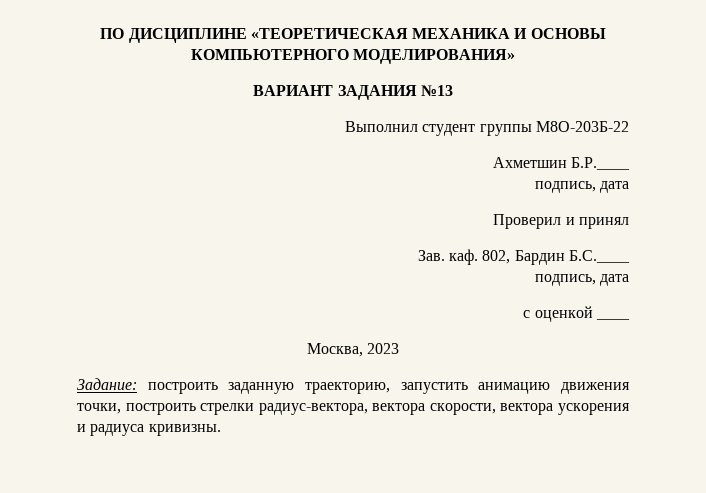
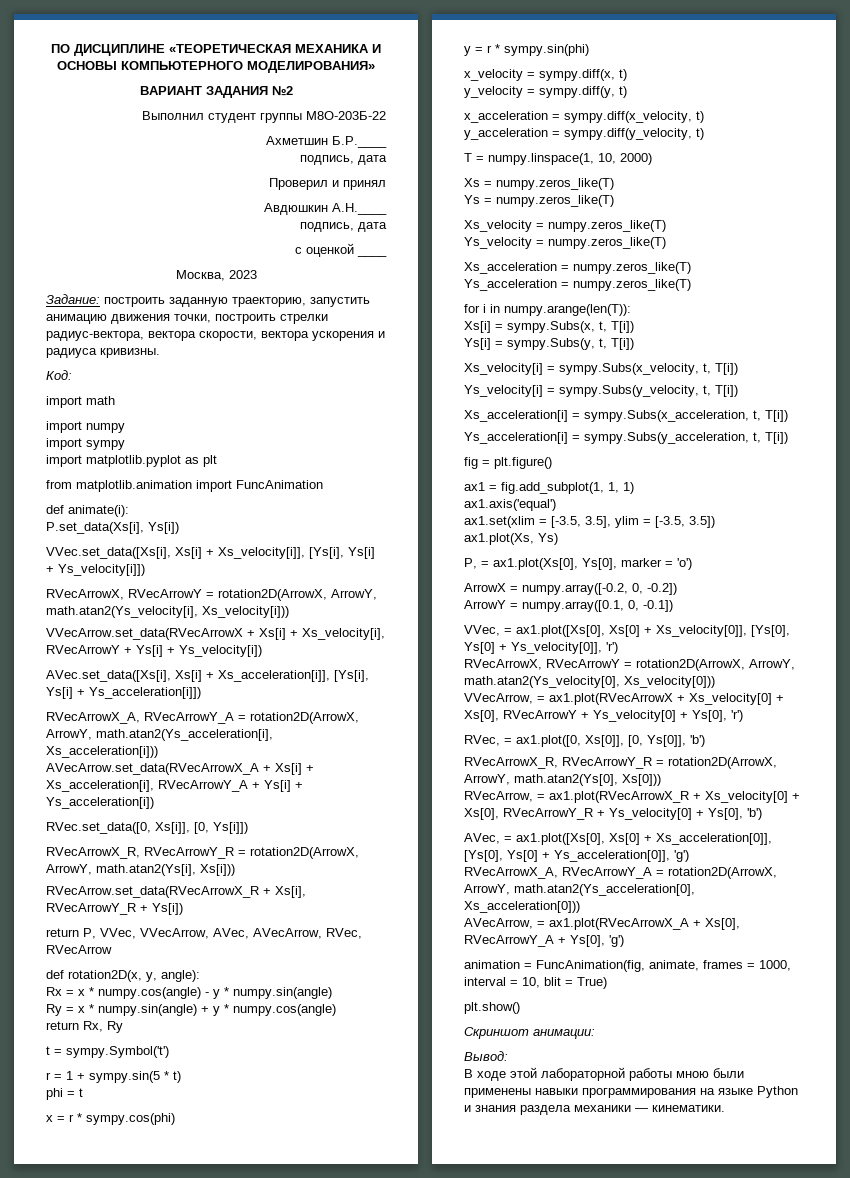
- ВАРИАНТ ЗАДАНИЯ №13
+ ВАРИАНТ ЗАДАНИЯ №2
- Зав. каф. 802, Бардин Б.С.____
+ Авдюшкин А.Н.____
+ Код:
+ import math
+ import numpy
+ import sympy
+ import matplotlib.pyplot as plt
+ from matplotlib.animation import FuncAnimation
+ def animate(i):
+ P.set_data(Xs[i], Ys[i])
+ VVec.set_data([Xs[i], Xs[i] + Xs_velocity[i]], [Ys[i], Ys[i] + Ys_velocity[i]])
+ RVecArrowX, RVecArrowY = rotation2D(ArrowX, ArrowY, math.atan2(Ys_velocity[i], Xs_velocity[i]))
+ VVecArrow.set_data(RVecArrowX + Xs[i] + Xs_velocity[i], RVecArrowY + Ys[i] + Ys_velocity[i])
+ AVec.set_data([Xs[i], Xs[i] + Xs_acceleration[i]], [Ys[i], Ys[i] + Ys_acceleration[i]])
+ RVecArrowX_A, RVecArrowY_A = rotation2D(ArrowX, ArrowY, math.atan2(Ys_acceleration[i], Xs_acceleration[i]))
+ AVecArrow.set_data(RVecArrowX_A + Xs[i] + Xs_acceleration[i], RVecArrowY_A + Ys[i] + Ys_acceleration[i])
+ RVec.set_data([0, Xs[i]], [0, Ys[i]])
+ RVecArrowX_R, RVecArrowY_R = rotation2D(ArrowX, ArrowY, math.atan2(Ys[i], Xs[i]))
+ RVecArrow.set_data(RVecArrowX_R + Xs[i], RVecArrowY_R + Ys[i])
+ return P, VVec, VVecArrow, AVec, AVecArrow, RVec, RVecArrow
+ def rotation2D(x, y, angle):
+ Rx = x * numpy.cos(angle) - y * numpy.sin(angle)
+ Ry = x * numpy.sin(angle) + y * numpy.cos(angle)
+ return Rx, Ry
+ t = sympy.Symbol('t')
+ r = 1 + sympy.sin(5 * t)
+ phi = t
+ x = r * sympy.cos(phi)
+ y = r * sympy.sin(phi)
+ x_velocity = sympy.diff(x, t)
+ y_velocity = sympy.diff(y, t)
+ x_acceleration = sympy.diff(x_velocity, t)
+ y_acceleration = sympy.diff(y_velocity, t)
+ T = numpy.linspace(1, 10, 2000)
+ Xs = numpy.zeros_like(T)
+ Ys = numpy.zeros_like(T)
+ Xs_velocity = numpy.zeros_like(T)
+ Ys_velocity = numpy.zeros_like(T)
+ Xs_acceleration = numpy.zeros_like(T)
+ Ys_acceleration = numpy.zeros_like(T)
+ for i in numpy.arange(len(T)):
+ Xs[i] = sympy.Subs(x, t, T[i])
+ Ys[i] = sympy.Subs(y, t, T[i])
+ Xs_velocity[i] = sympy.Subs(x_velocity, t, T[i])
+ Ys_velocity[i] = sympy.Subs(y_velocity, t, T[i])
+ Xs_acceleration[i] = sympy.Subs(x_acceleration, t, T[i])
+ Ys_acceleration[i] = sympy.Subs(y_acceleration, t, T[i])
+ fig = plt.figure()
+ ax1 = fig.add_subplot(1, 1, 1)
+ ax1.axis('equal')
+ ax1.set(xlim = [-3.5, 3.5], ylim = [-3.5, 3.5])
+ ax1.plot(Xs, Ys)
+ P, = ax1.plot(Xs[0], Ys[0], marker = 'o')
+ ArrowX = numpy.array([-0.2, 0, -0.2])
+ ArrowY = numpy.array([0.1, 0, -0.1])
+ VVec, = ax1.plot([Xs[0], Xs[0] + Xs_velocity[0]], [Ys[0], Ys[0] + Ys_velocity[0]], 'r')
+ RVecArrowX, RVecArrowY = rotation2D(ArrowX, ArrowY, math.atan2(Ys_velocity[0], Xs_velocity[0]))
+ VVecArrow, = ax1.plot(RVecArrowX + Xs_velocity[0] + Xs[0], RVecArrowY + Ys_velocity[0] + Ys[0], 'r')
+ RVec, = ax1.plot([0, Xs[0]], [0, Ys[0]], 'b')
+ RVecArrowX_R, RVecArrowY_R = rotation2D(ArrowX, ArrowY, math.atan2(Ys[0], Xs[0]))
+ RVecArrow, = ax1.plot(RVecArrowX_R + Xs_velocity[0] + Xs[0], RVecArrowY_R + Ys_velocity[0] + Ys[0], 'b')
+ AVec, = ax1.plot([Xs[0], Xs[0] + Xs_acceleration[0]], [Ys[0], Ys[0] + Ys_acceleration[0]], 'g')
+ RVecArrowX_A, RVecArrowY_A = rotation2D(ArrowX, ArrowY, math.atan2(Ys_acceleration[0], Xs_acceleration[0]))
+ AVecArrow, = ax1.plot(RVecArrowX_A + Xs[0], RVecArrowY_A + Ys[0], 'g')
+ animation = FuncAnimation(fig, animate, frames = 1000, interval = 10, blit = True)
+ plt.show()
+ Скриншот анимации:
+ Вывод:
+ В ходе этой лабораторной работы мною были применены навыки программирования на языке Python и знания раздела механики — кинематики.

